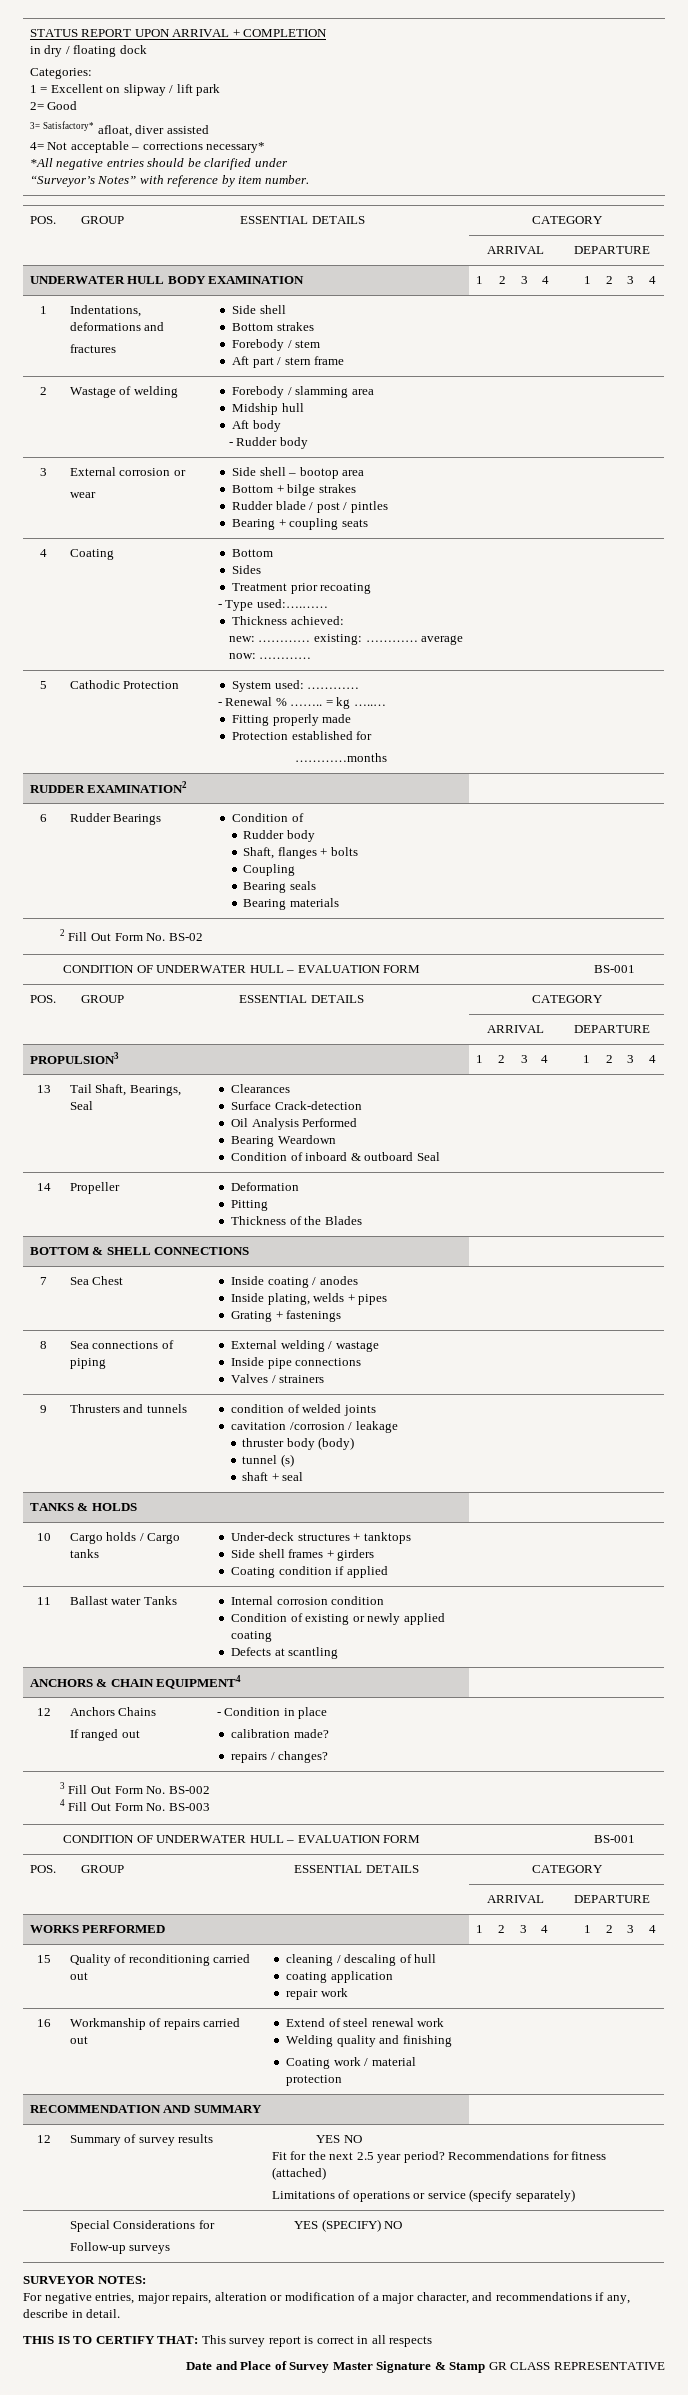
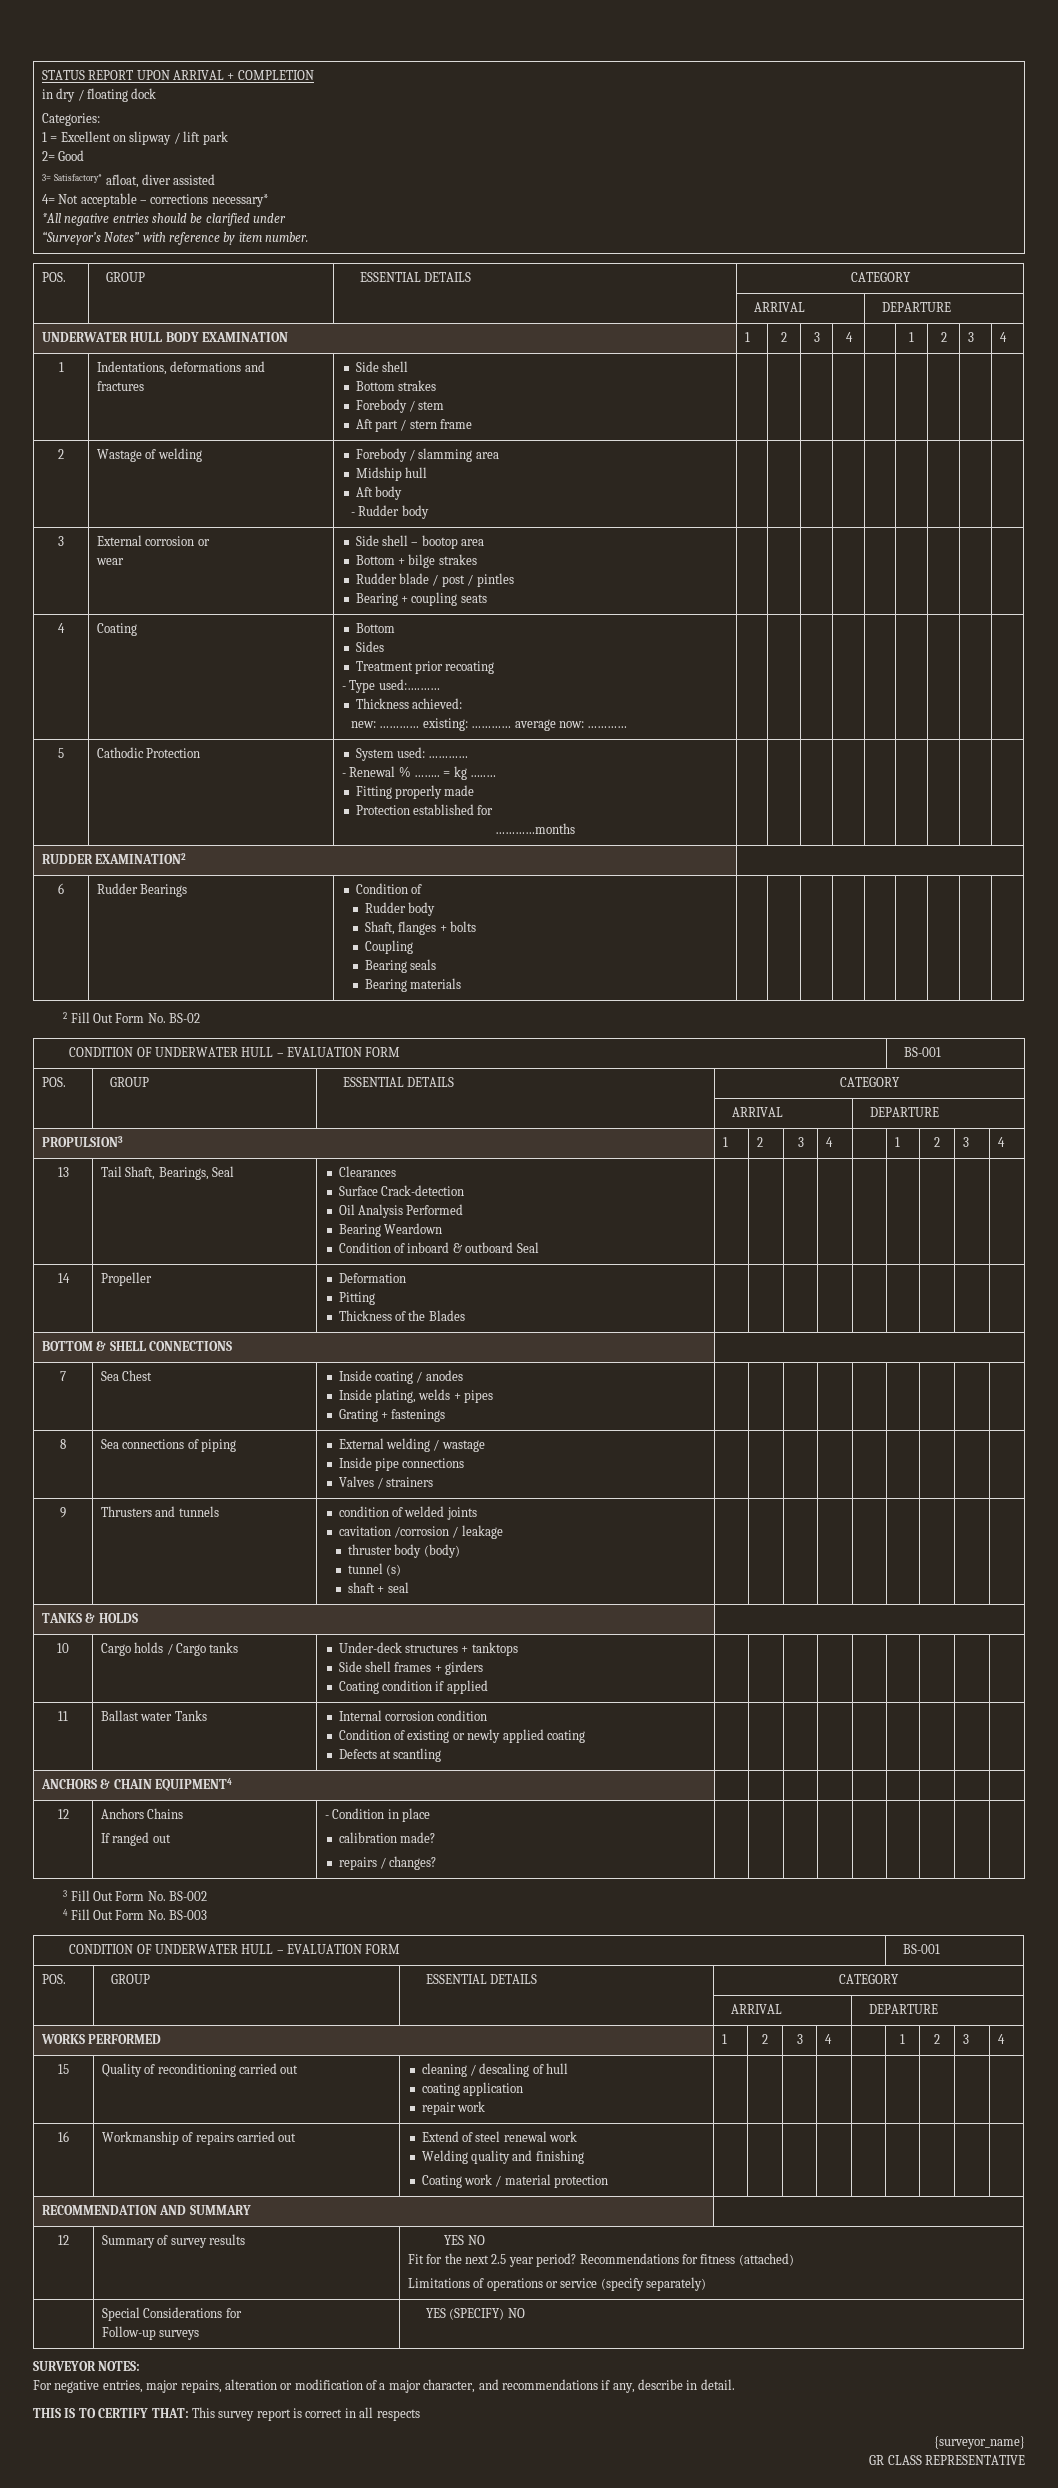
- Date and Place of Survey Master Signature & Stamp GR CLASS REPRESENTATIVE
+ {surveyor_name}
+ GR CLASS REPRESENTATIVE

